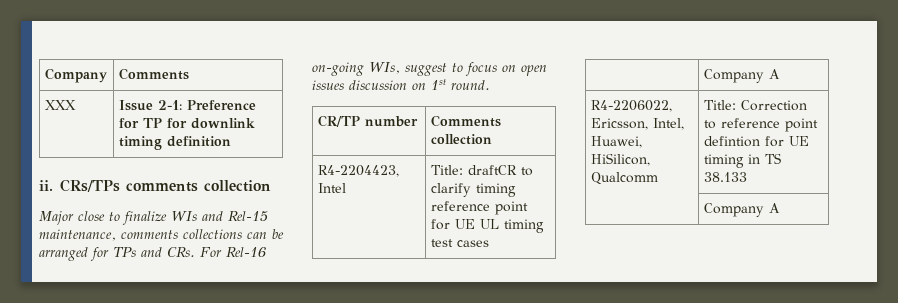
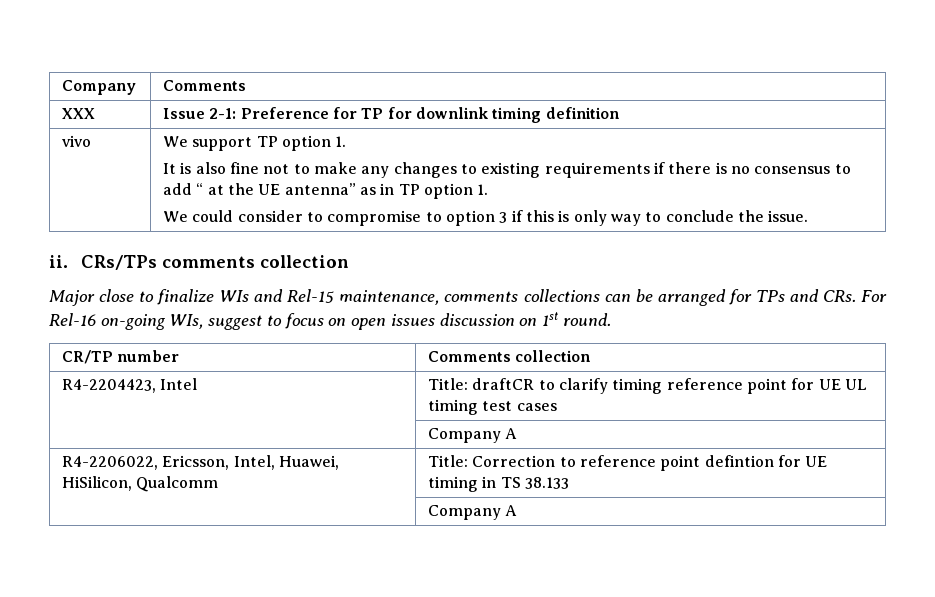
+ vivo | We support TP option 1.
+ It is also fine not to make any changes to existing requirements if there is no consensus to add “ at the UE antenna” as in TP option 1.
+ We could consider to compromise to option 3 if this is only way to conclude the issue.

